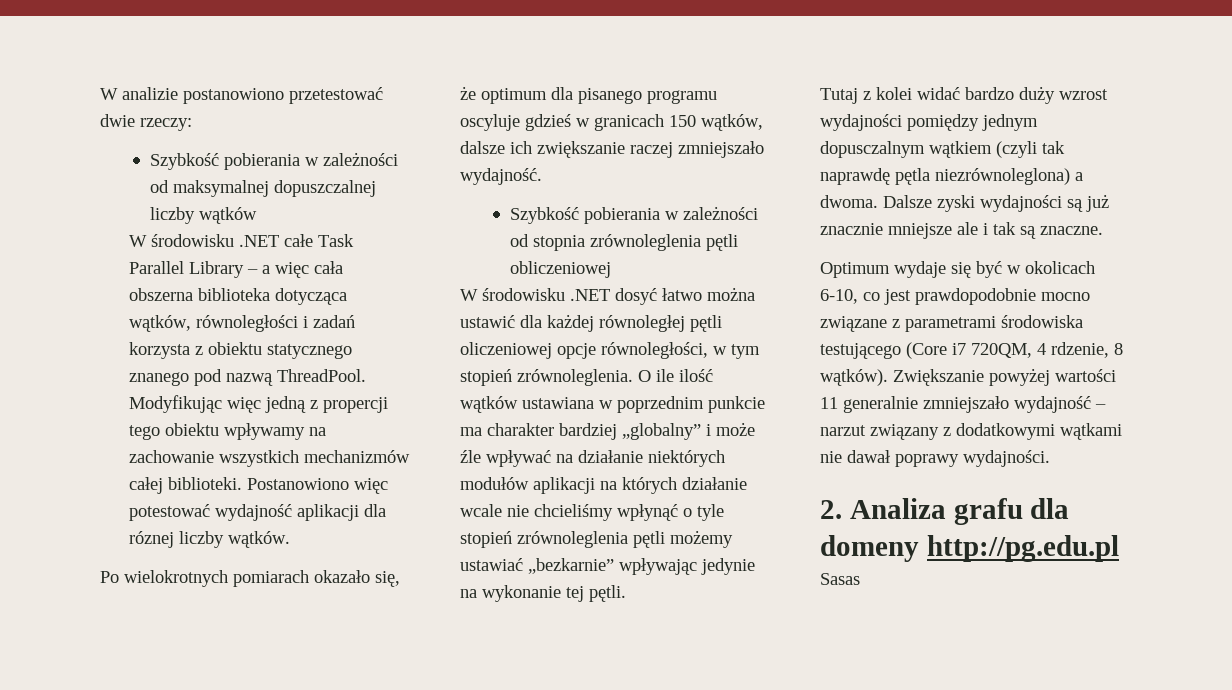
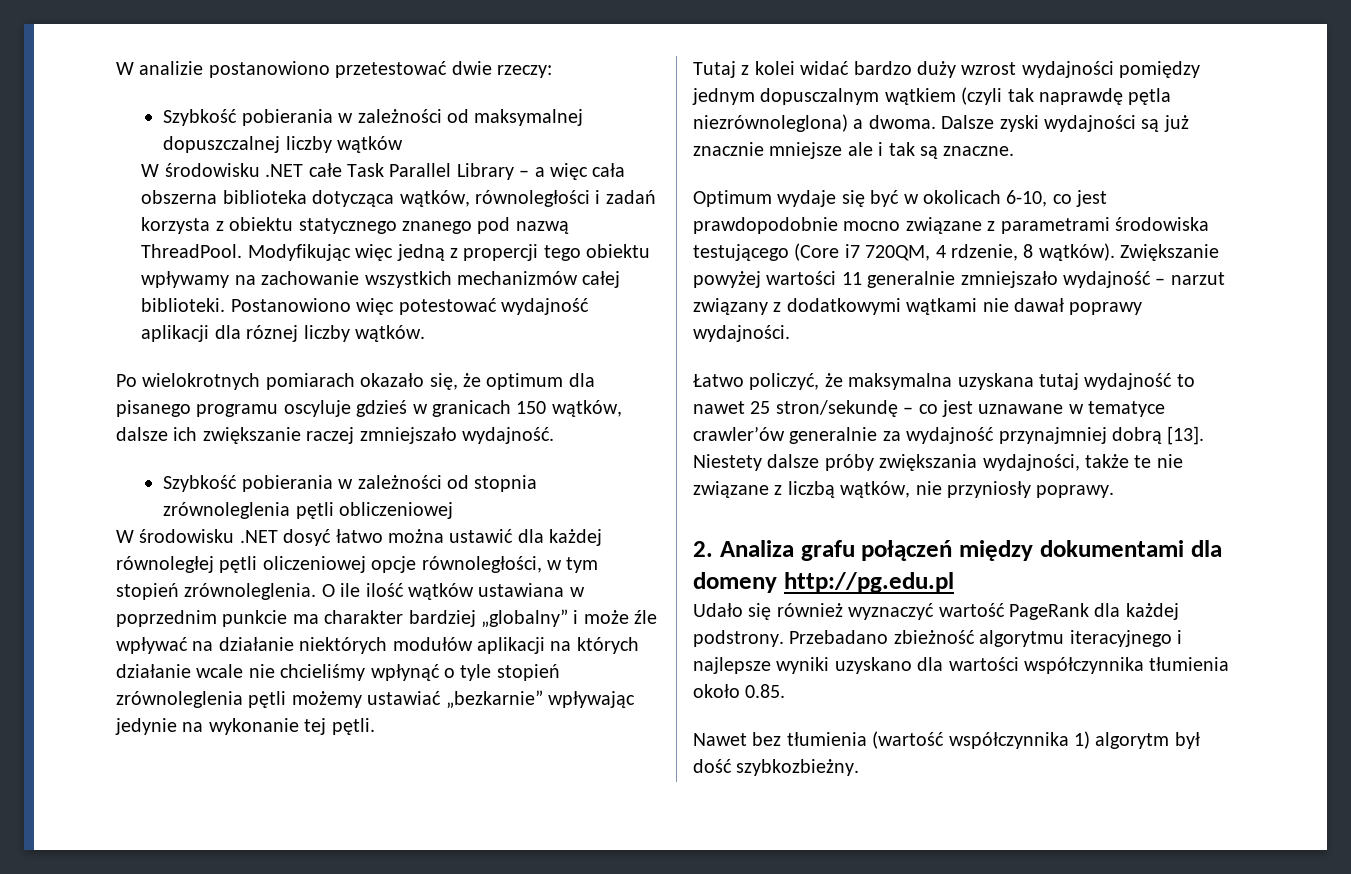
+ Łatwo policzyć, że maksymalna uzyskana tutaj wydajność to nawet 25 stron/sekundę – co jest uznawane w tematyce crawler’ów generalnie za wydajność przynajmniej dobrą [13]. Niestety dalsze próby zwiększania wydajności, także te nie związane z liczbą wątków, nie przyniosły poprawy.
- 2. Analiza grafu dla domeny http://pg.edu.pl
+ 2. Analiza grafu połączeń między dokumentami dla domeny http://pg.edu.pl
- Sasas
+ Udało się również wyznaczyć wartość PageRank dla każdej podstrony. Przebadano zbieżność algorytmu iteracyjnego i najlepsze wyniki uzyskano dla wartości współczynnika tłumienia około 0.85.
+ Nawet bez tłumienia (wartość współczynnika 1) algorytm był dość szybkozbieżny.

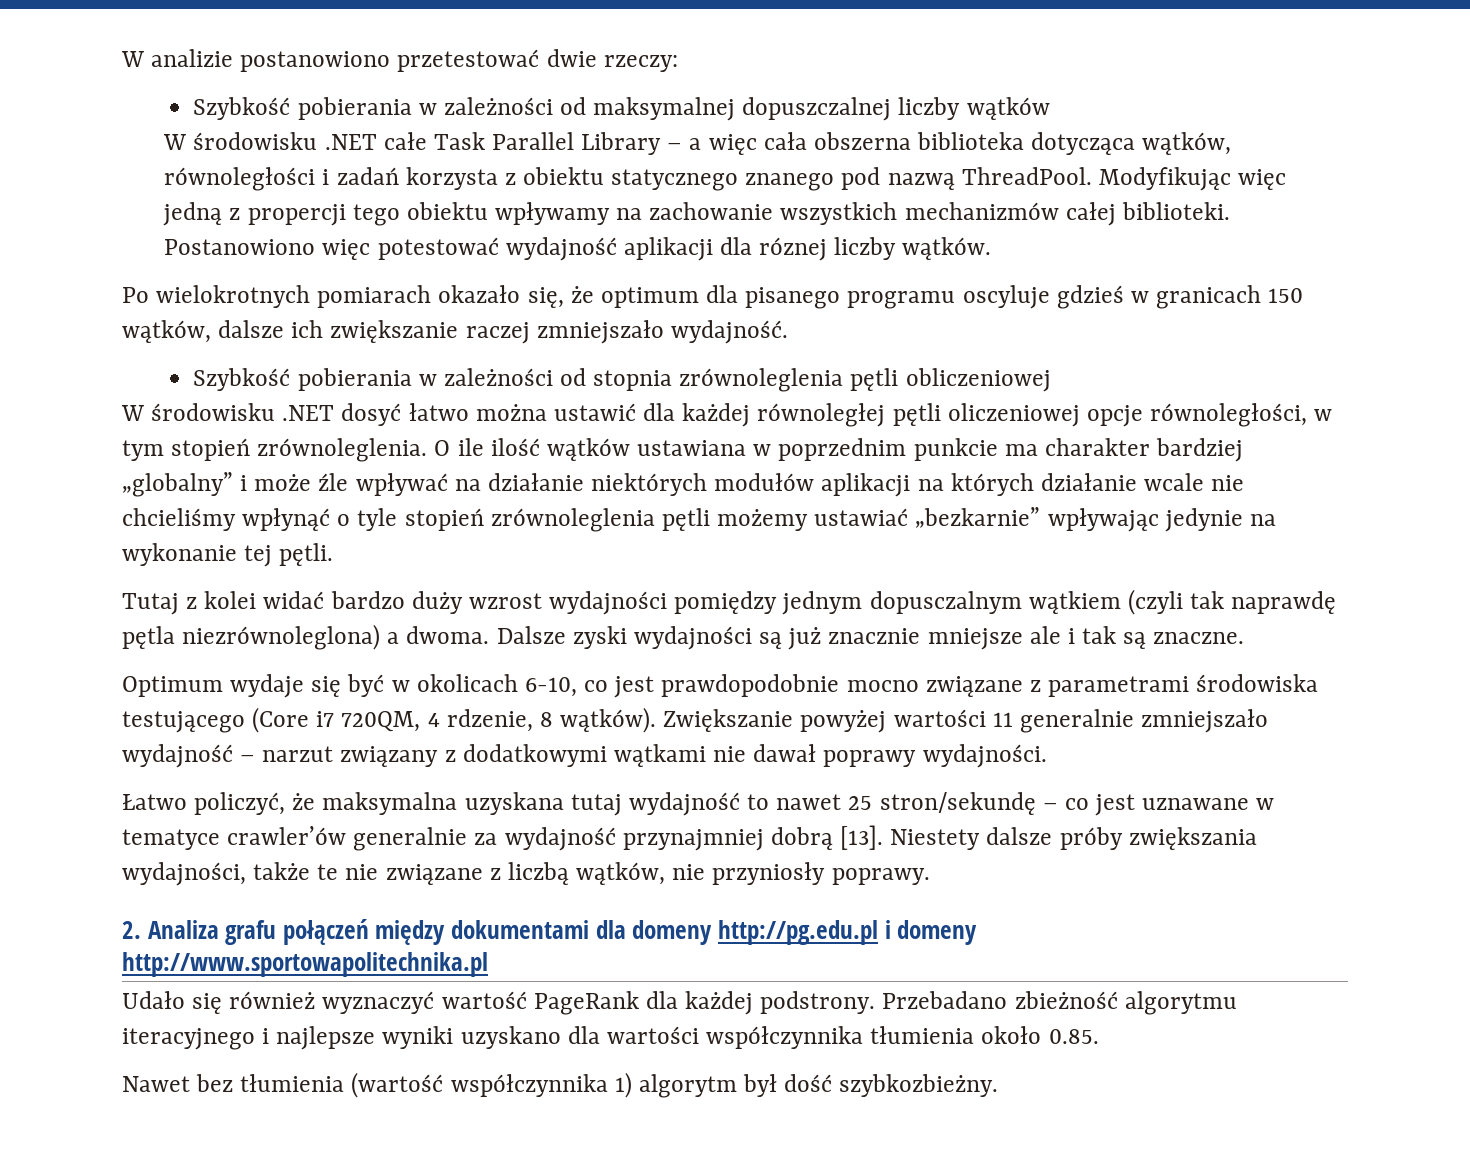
- 2. Analiza grafu połączeń między dokumentami dla domeny http://pg.edu.pl
+ 2. Analiza grafu połączeń między dokumentami dla domeny http://pg.edu.pl i domeny http://www.sportowapolitechnika.pl

